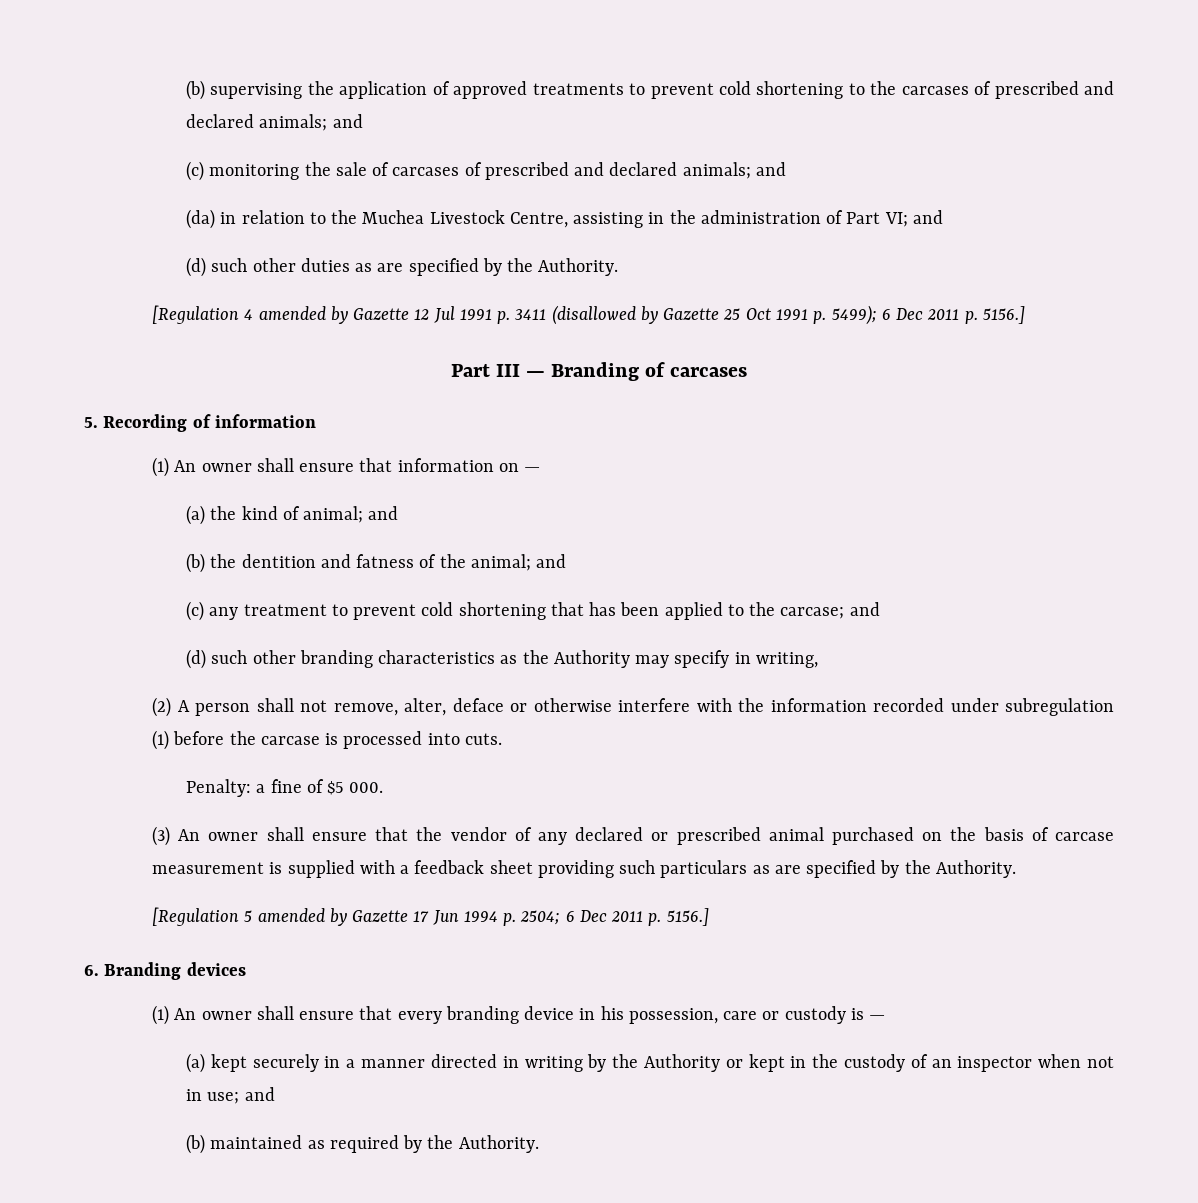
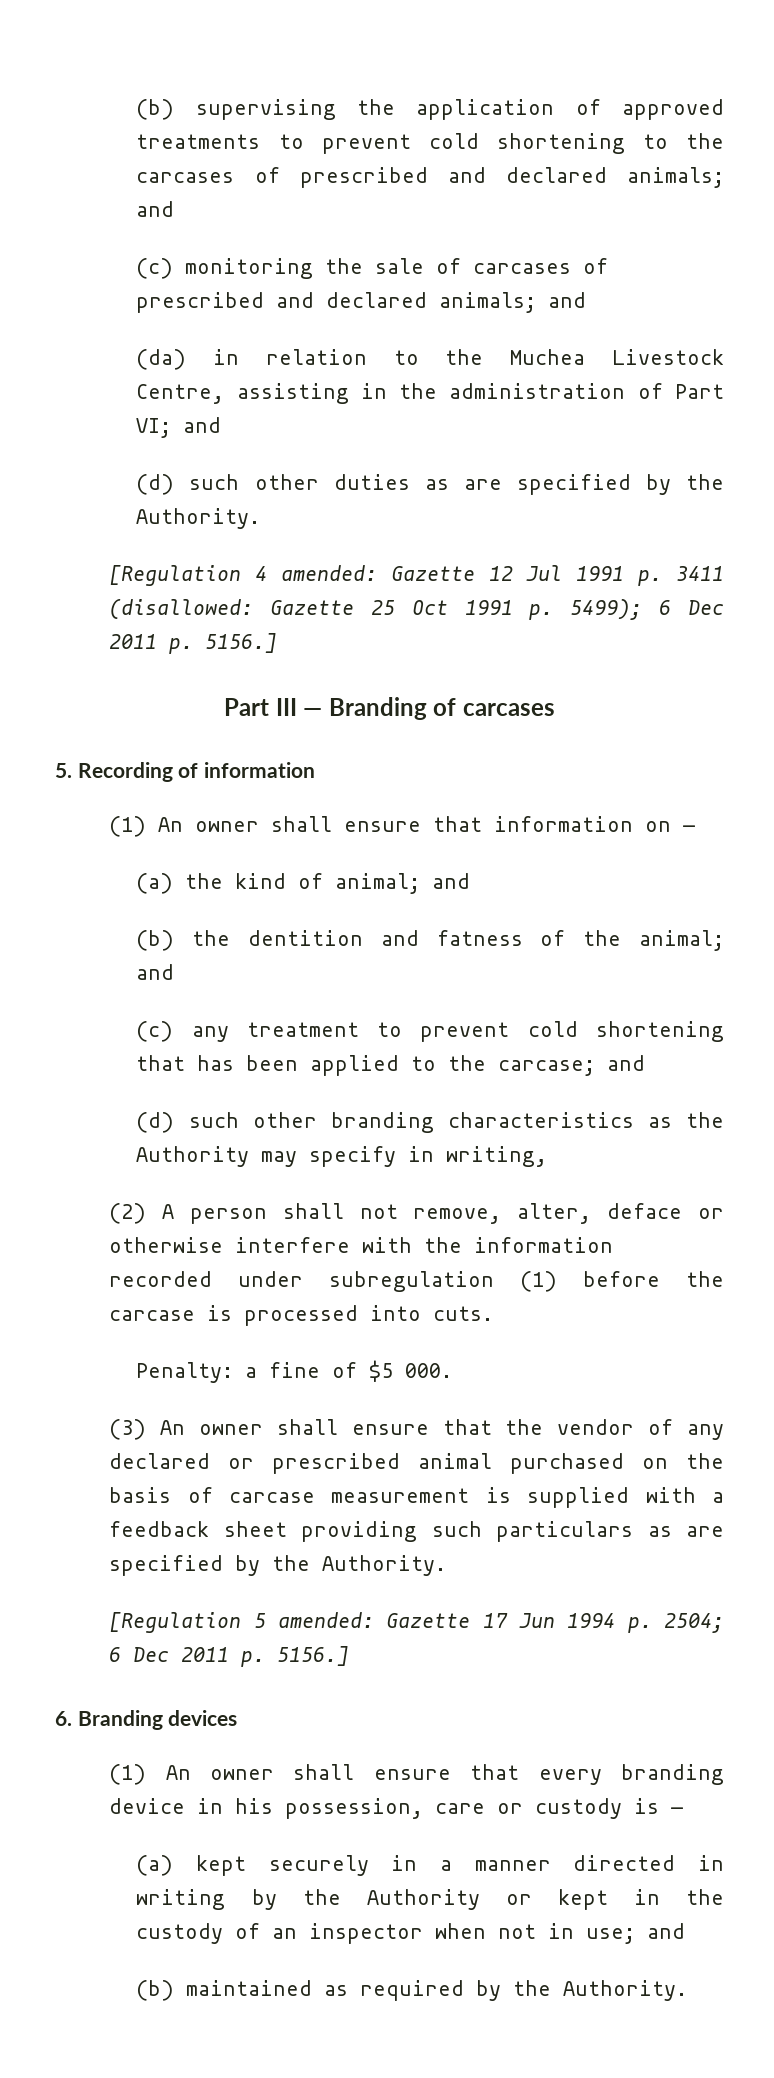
- [Regulation 4 amended by Gazette 12 Jul 1991 p. 3411 (disallowed by Gazette 25 Oct 1991 p. 5499); 6 Dec 2011 p. 5156.]
+ [Regulation 4 amended: Gazette 12 Jul 1991 p. 3411 (disallowed: Gazette 25 Oct 1991 p. 5499); 6 Dec 2011 p. 5156.]
- [Regulation 5 amended by Gazette 17 Jun 1994 p. 2504; 6 Dec 2011 p. 5156.]
+ [Regulation 5 amended: Gazette 17 Jun 1994 p. 2504; 6 Dec 2011 p. 5156.]

